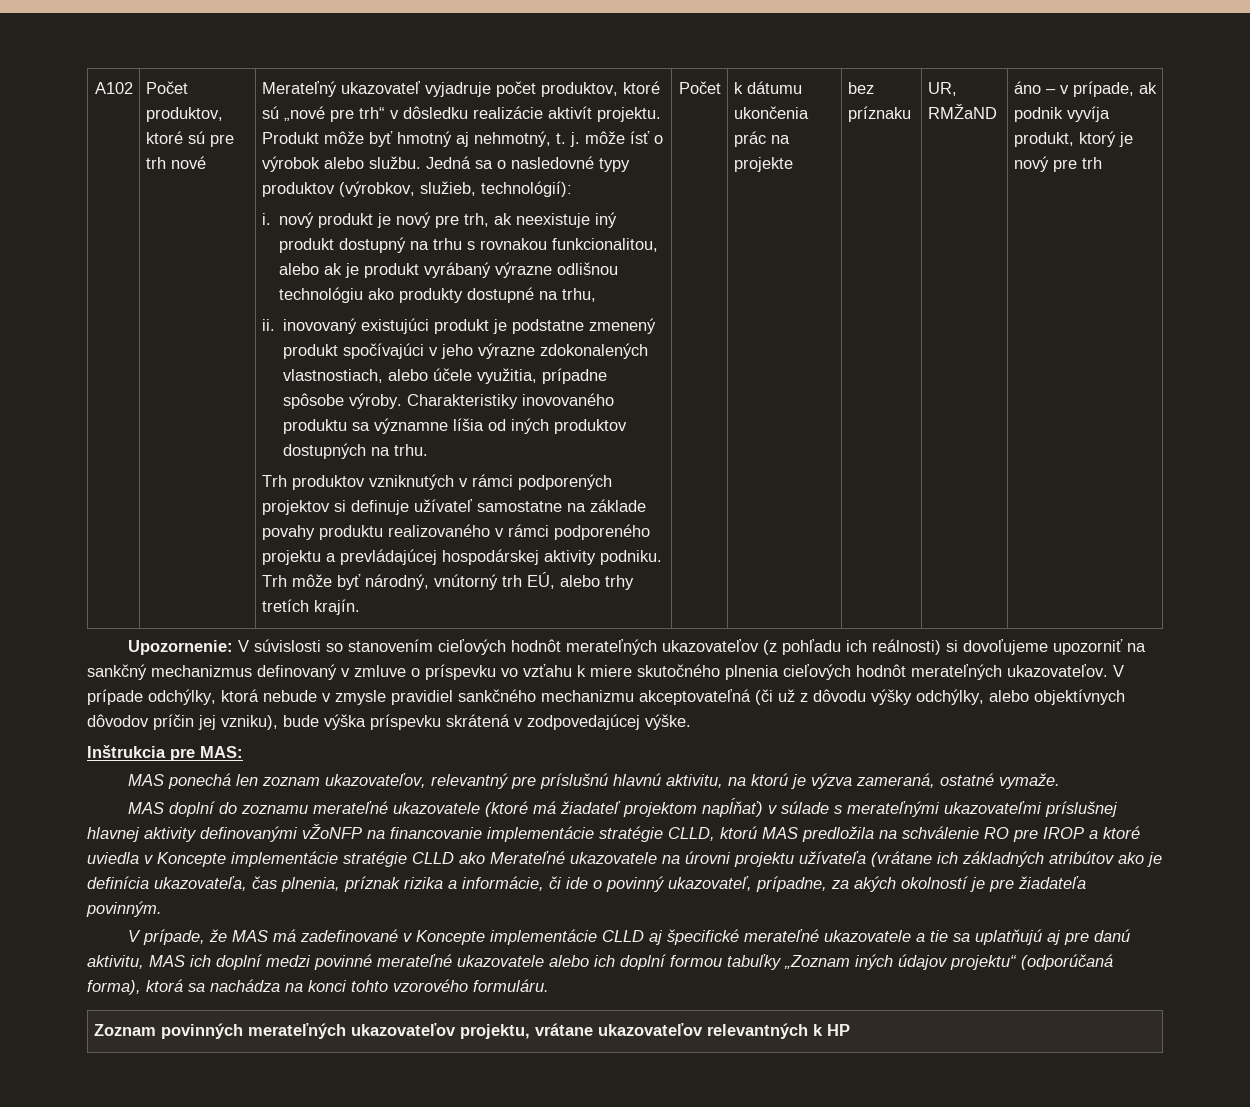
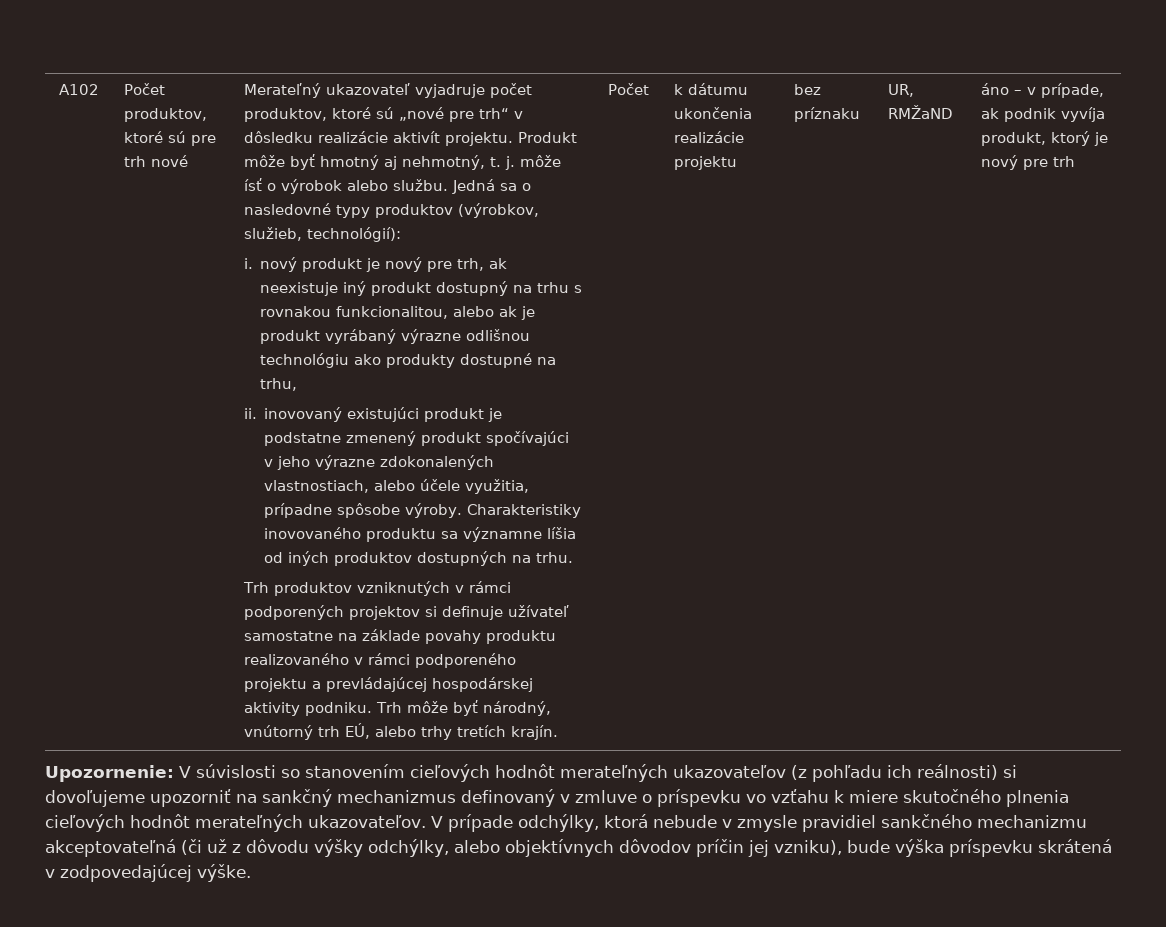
- k dátumu ukončenia prác na projekte
+ k dátumu ukončenia realizácie projektu
- Inštrukcia pre MAS:
- MAS ponechá len zoznam ukazovateľov, relevantný pre príslušnú hlavnú aktivitu, na ktorú je výzva zameraná, ostatné vymaže.
- MAS doplní do zoznamu merateľné ukazovatele (ktoré má žiadateľ projektom napĺňať) v súlade s merateľnými ukazovateľmi príslušnej hlavnej aktivity definovanými vŽoNFP na financovanie implementácie stratégie CLLD, ktorú MAS predložila na schválenie RO pre IROP a ktoré uviedla v Koncepte implementácie stratégie CLLD ako Merateľné ukazovatele na úrovni projektu užívateľa (vrátane ich základných atribútov ako je definícia ukazovateľa, čas plnenia, príznak rizika a informácie, či ide o povinný ukazovateľ, prípadne, za akých okolností je pre žiadateľa povinným.
- V prípade, že MAS má zadefinované v Koncepte implementácie CLLD aj špecifické merateľné ukazovatele a tie sa uplatňujú aj pre danú aktivitu, MAS ich doplní medzi povinné merateľné ukazovatele alebo ich doplní formou tabuľky „Zoznam iných údajov projektu“ (odporúčaná forma), ktorá sa nachádza na konci tohto vzorového formuláru.
- Zoznam povinných merateľných ukazovateľov projektu, vrátane ukazovateľov relevantných k HP

